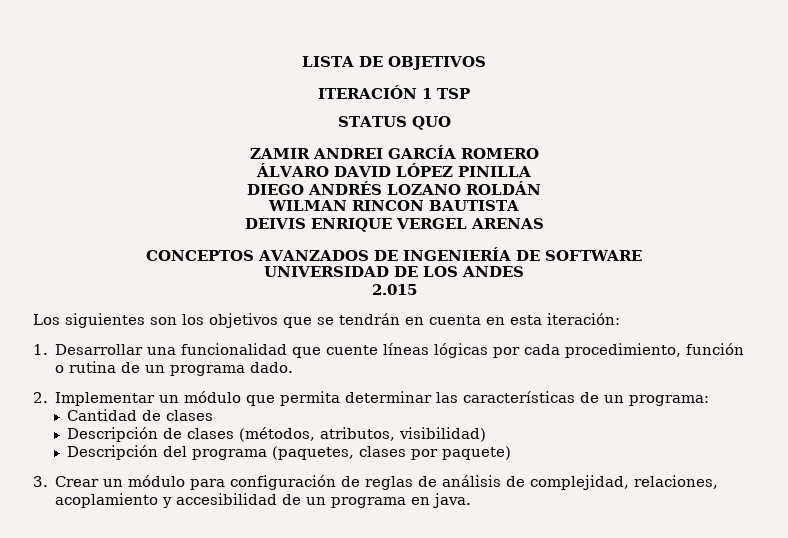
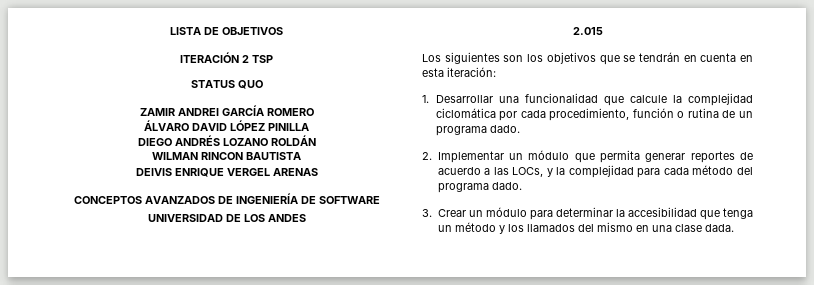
- ITERACIÓN 1 TSP
+ ITERACIÓN 2 TSP
- 1. Desarrollar una funcionalidad que cuente líneas lógicas por cada procedimiento, función o rutina de un programa dado.
+ 1. Desarrollar una funcionalidad que calcule la complejidad ciclomática por cada procedimiento, función o rutina de un programa dado.
- 2. Implementar un módulo que permita determinar las características de un programa:
- Cantidad de clases
- Descripción de clases (métodos, atributos, visibilidad)
- Descripción del programa (paquetes, clases por paquete)
+ 2. Implementar un módulo que permita generar reportes de acuerdo a las LOCs, y la complejidad para cada método del programa dado.
- 3. Crear un módulo para configuración de reglas de análisis de complejidad, relaciones, acoplamiento y accesibilidad de un programa en java.
+ 3. Crear un módulo para determinar la accesibilidad que tenga un método y los llamados del mismo en una clase dada.

